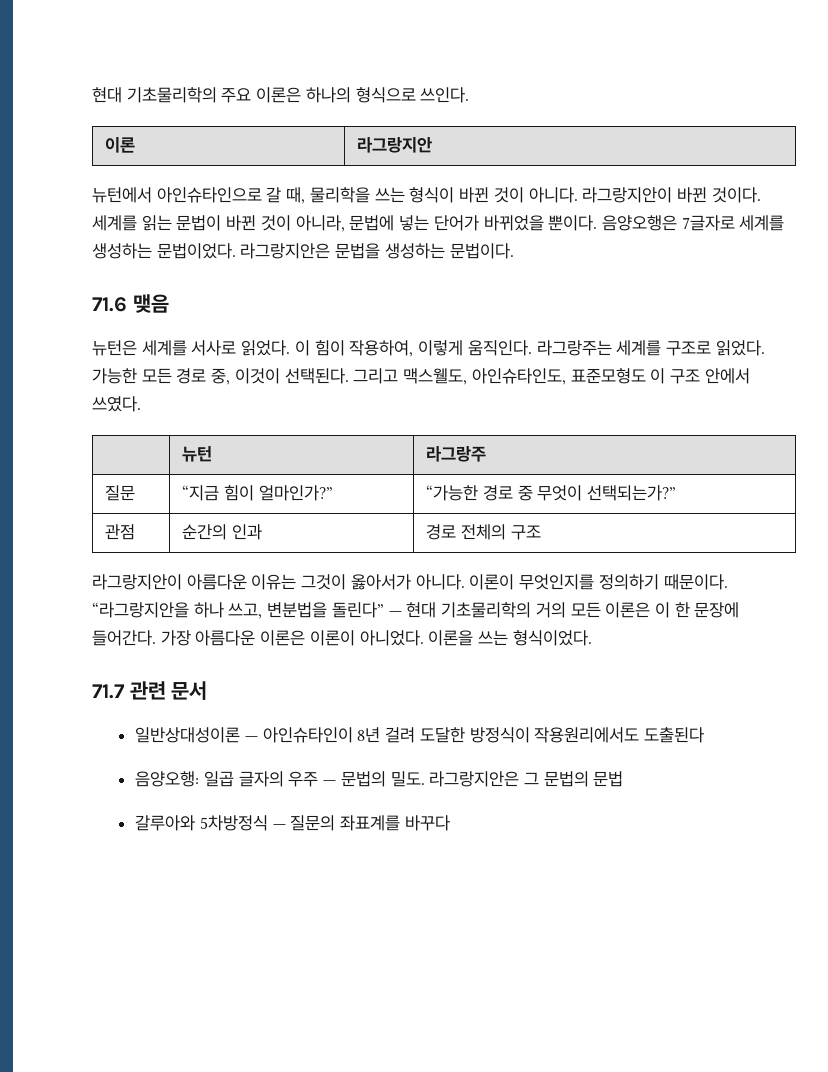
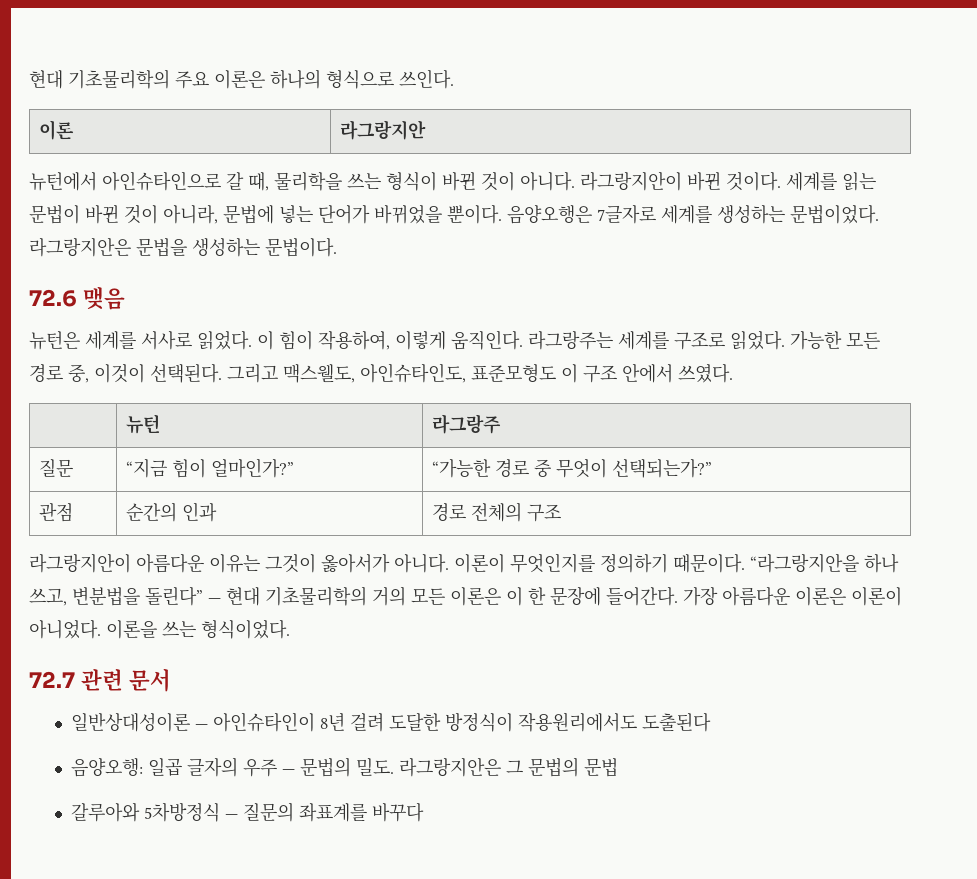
- 71.6 맺음
+ 72.6 맺음
- 71.7 관련 문서
+ 72.7 관련 문서

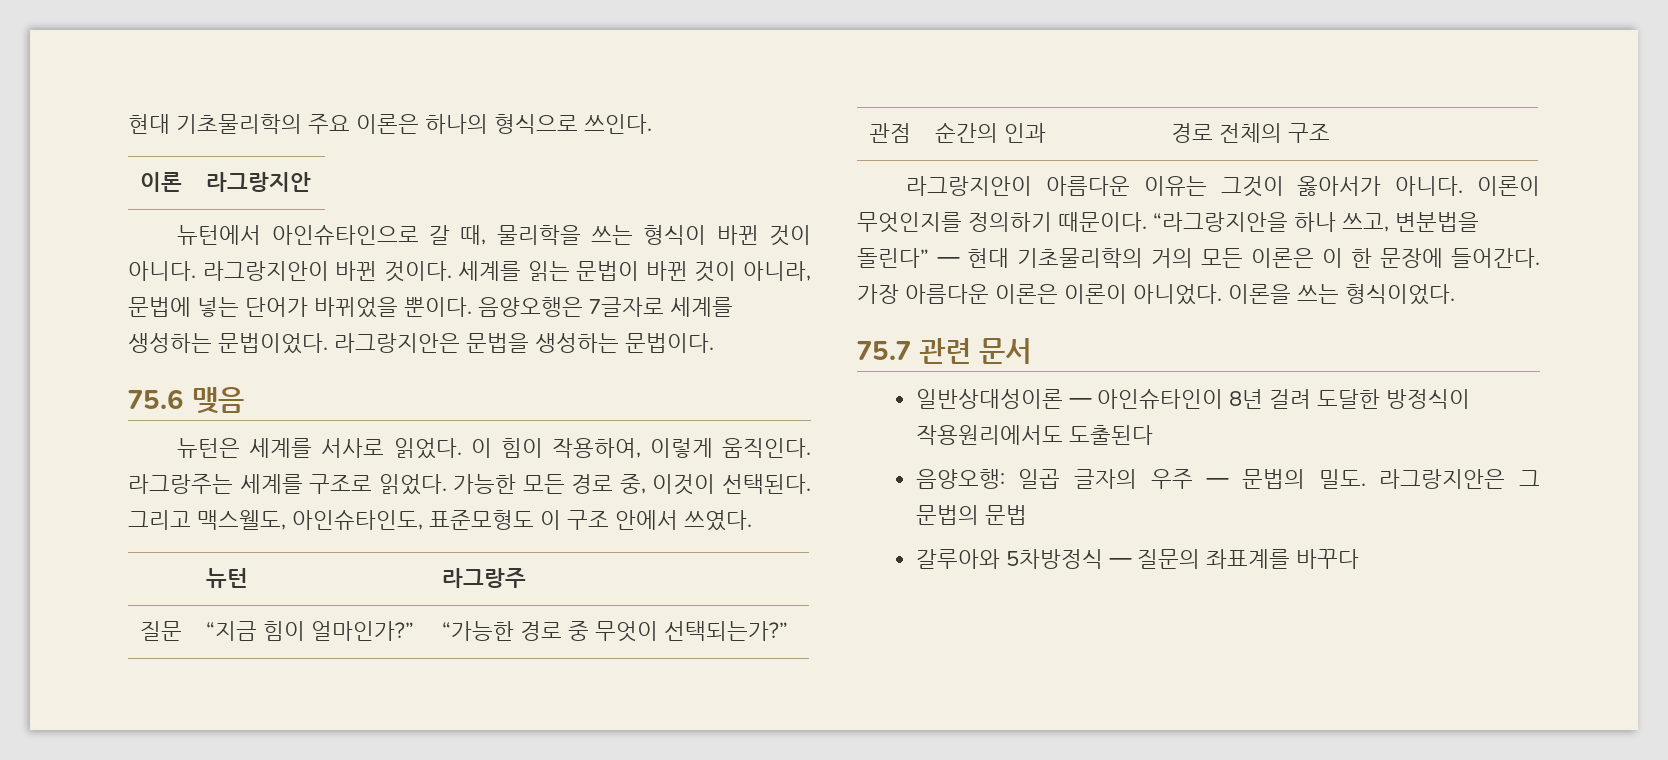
- 72.6 맺음
+ 75.6 맺음
- 72.7 관련 문서
+ 75.7 관련 문서

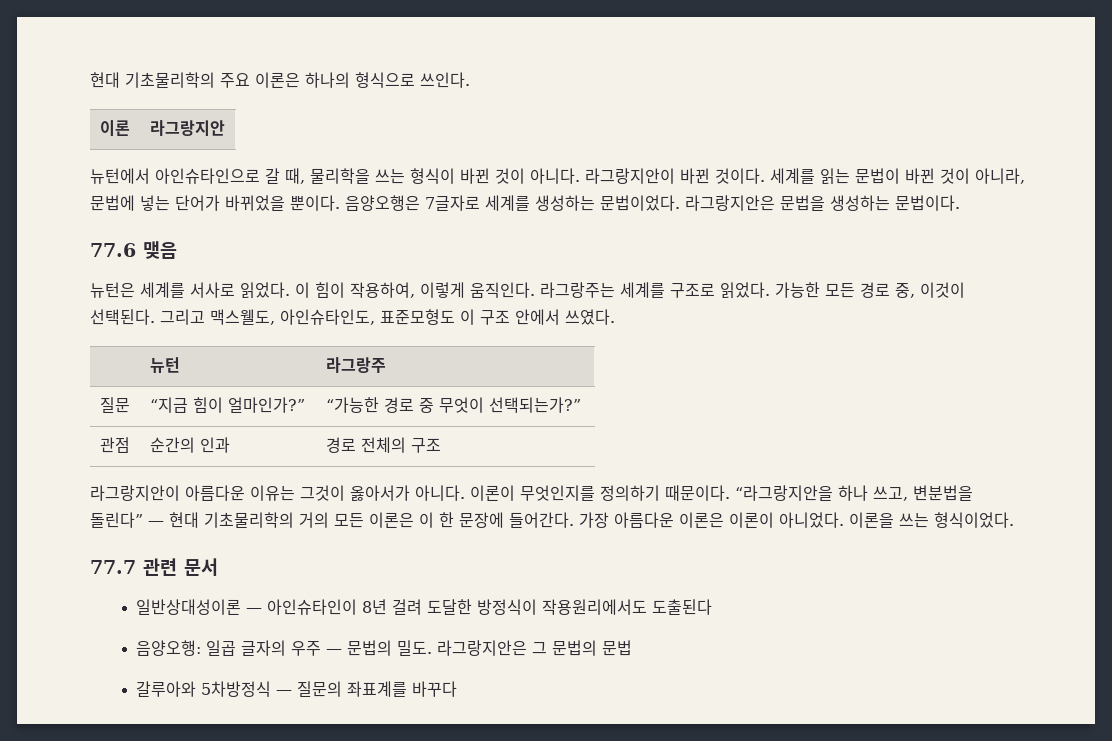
- 75.6 맺음
+ 77.6 맺음
- 75.7 관련 문서
+ 77.7 관련 문서

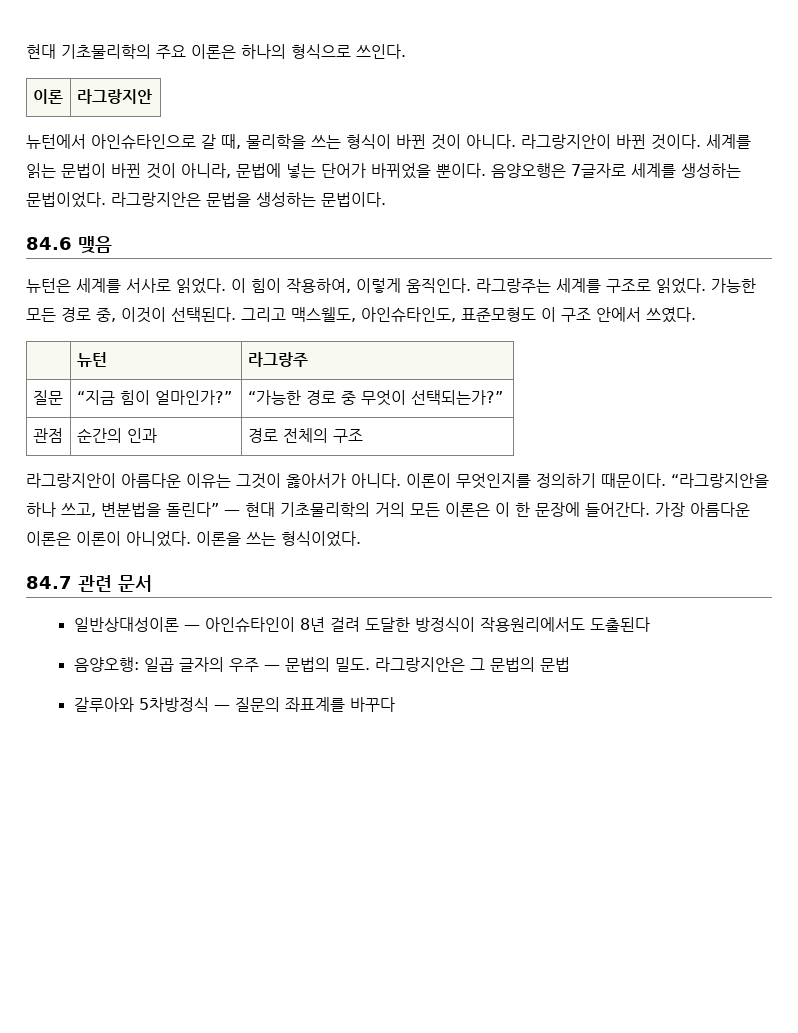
- 77.6 맺음
+ 84.6 맺음
- 77.7 관련 문서
+ 84.7 관련 문서

